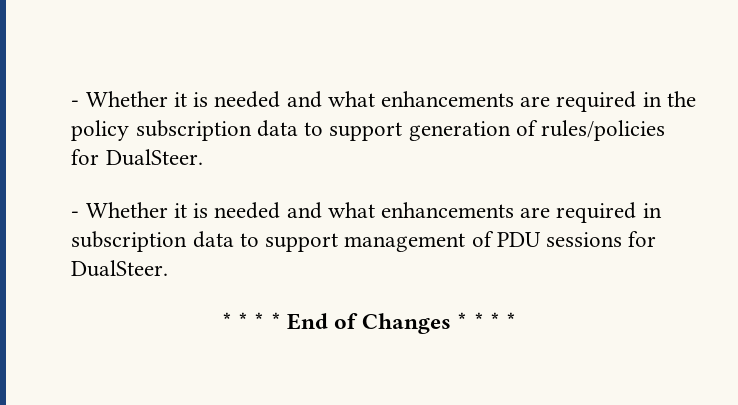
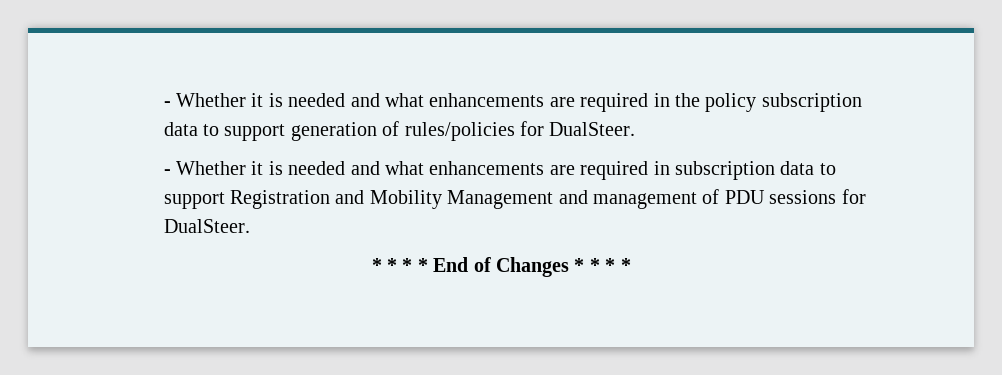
- - Whether it is needed and what enhancements are required in subscription data to support management of PDU sessions for DualSteer.
+ - Whether it is needed and what enhancements are required in subscription data to support Registration and Mobility Management and management of PDU sessions for DualSteer.

